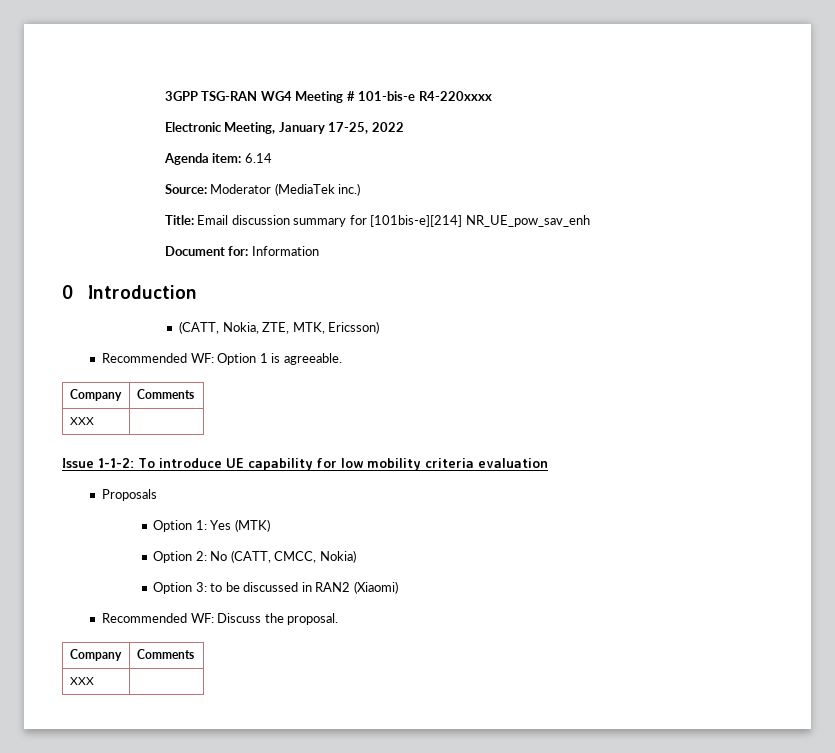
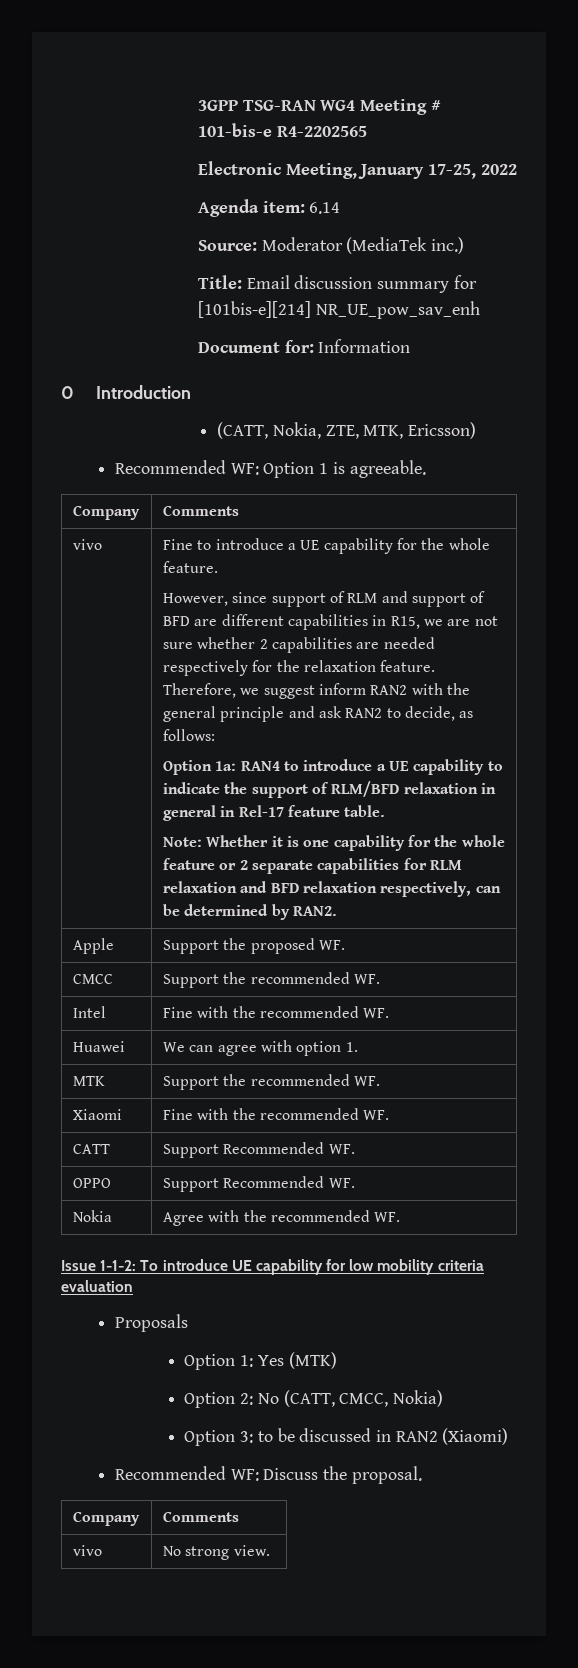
- 3GPP TSG-RAN WG4 Meeting # 101-bis-e R4-220xxxx
+ 3GPP TSG-RAN WG4 Meeting # 101-bis-e R4-2202565
  Recommended WF: Option 1 is agreeable.
  Company | Comments
- XXX
+ vivo | Fine to introduce a UE capability for the whole feature.
+ However, since support of RLM and support of BFD are different capabilities in R15, we are not sure whether 2 capabilities are needed respectively for the relaxation feature. Therefore, we suggest inform RAN2 with the general principle and ask RAN2 to decide, as follows:
+ Option 1a: RAN4 to introduce a UE capability to indicate the support of RLM/BFD relaxation in general in Rel-17 feature table.
+ Note: Whether it is one capability for the whole feature or 2 separate capabilities for RLM relaxation and BFD relaxation respectively, can be determined by RAN2.
+ Apple | Support the proposed WF.
+ CMCC | Support the recommended WF.
+ Intel | Fine with the recommended WF.
+ Huawei | We can agree with option 1.
+ MTK | Support the recommended WF.
+ Xiaomi | Fine with the recommended WF.
+ CATT | Support Recommended WF.
+ OPPO | Support Recommended WF.
+ Nokia | Agree with the recommended WF.
  Recommended WF: Discuss the proposal.
  Company | Comments
- XXX |
+ vivo | No strong view.

